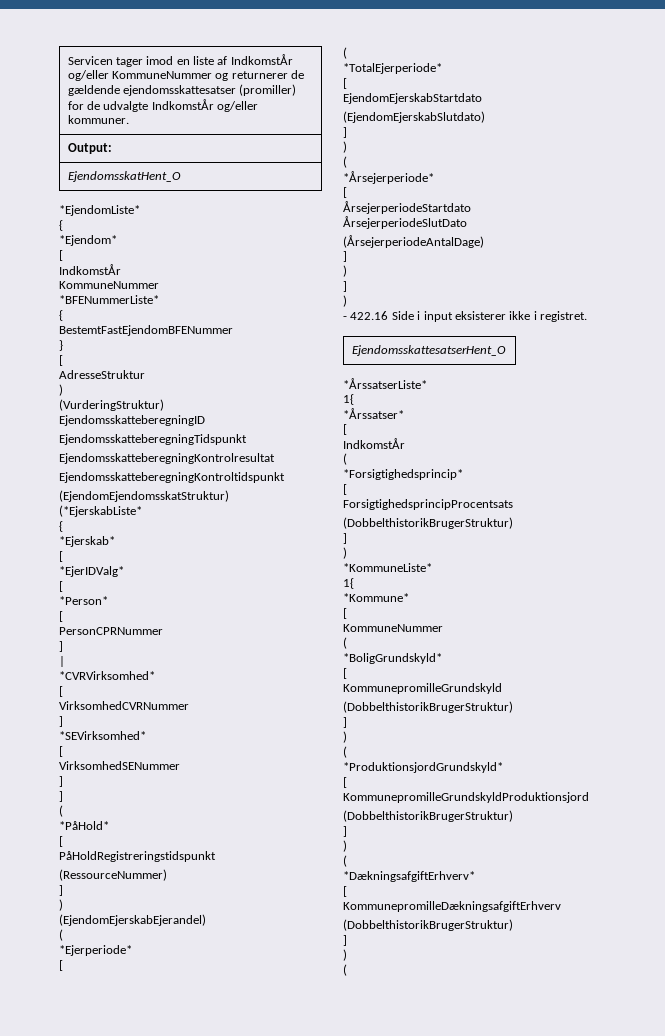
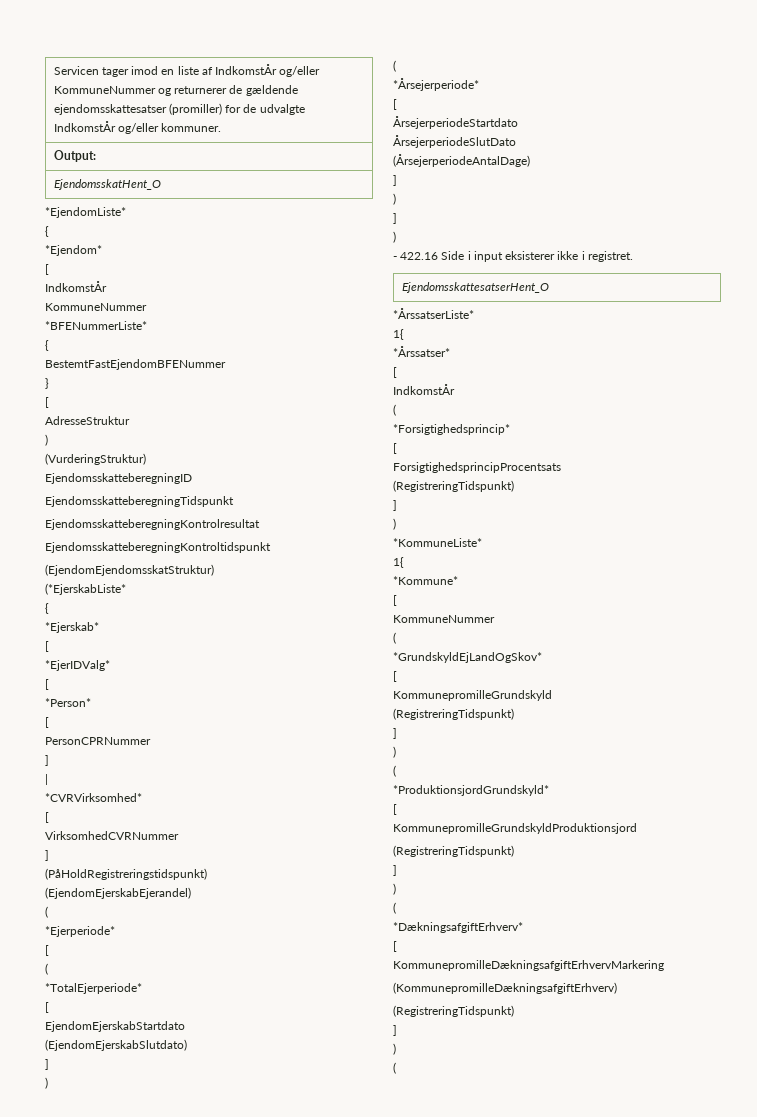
- *SEVirksomhed*
- [
- VirksomhedSENummer
- ]
- ]
- (
- *PåHold*
- [
- PåHoldRegistreringstidspunkt
- (RessourceNummer)
- ]
- )
+ (PåHoldRegistreringstidspunkt)
  ForsigtighedsprincipProcentsats
- (DobbelthistorikBrugerStruktur)
+ (RegistreringTidspunkt)
- *BoligGrundskyld*
+ *GrundskyldEjLandOgSkov*
  KommunepromilleGrundskyld
- (DobbelthistorikBrugerStruktur)
+ (RegistreringTidspunkt)
  KommunepromilleGrundskyldProduktionsjord
- (DobbelthistorikBrugerStruktur)
+ (RegistreringTidspunkt)
- KommunepromilleDækningsafgiftErhverv
- (DobbelthistorikBrugerStruktur)
+ KommunepromilleDækningsafgiftErhvervMarkering
+ (KommunepromilleDækningsafgiftErhverv)
+ (RegistreringTidspunkt)

